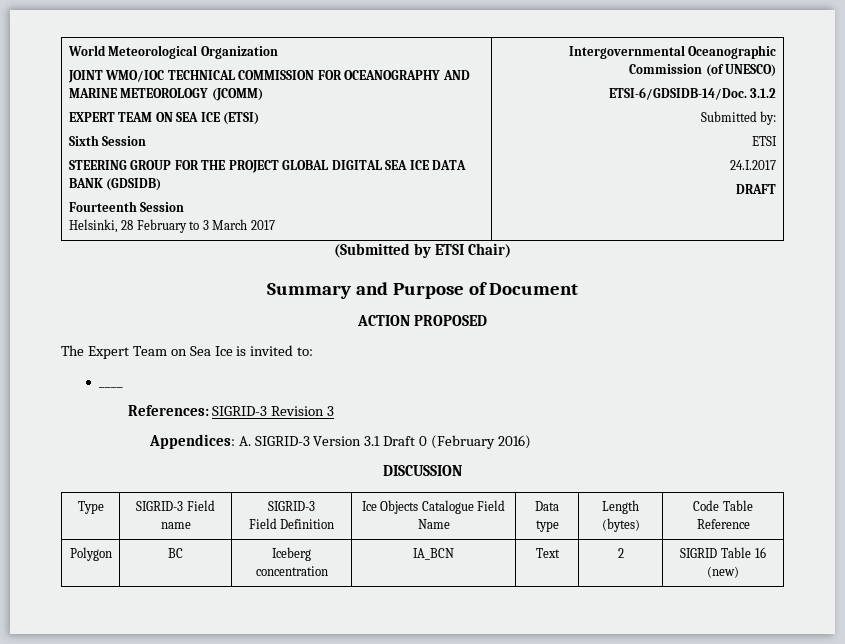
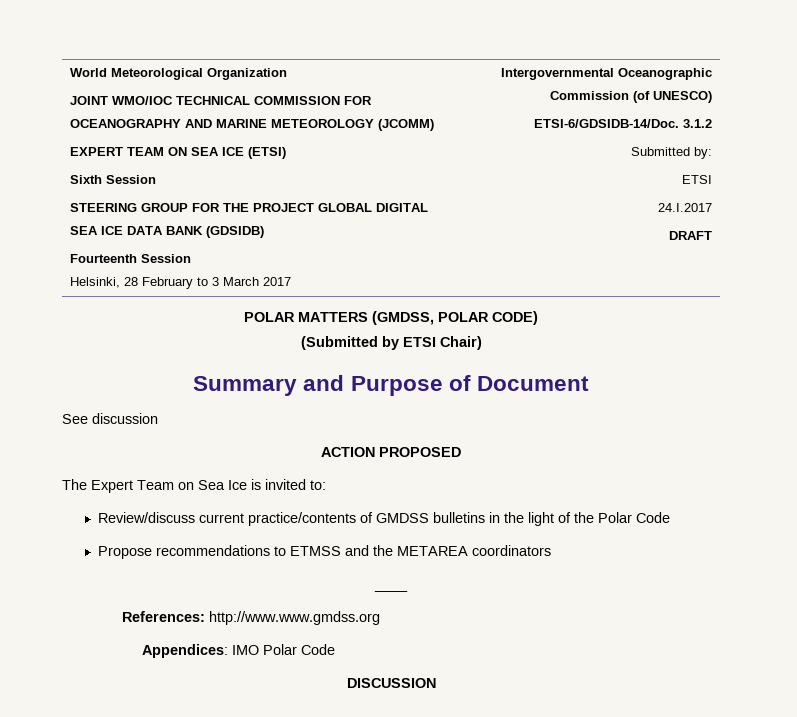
+ POLAR MATTERS (GMDSS, POLAR CODE)
+ See discussion
+ Review/discuss current practice/contents of GMDSS bulletins in the light of the Polar Code
+ Propose recommendations to ETMSS and the METAREA coordinators
  ____
- References: SIGRID-3 Revision 3
- Appendices: A. SIGRID-3 Version 3.1 Draft 0 (February 2016)
+ References: http://www.www.gmdss.org
+ Appendices: IMO Polar Code
  DISCUSSION
- Type | SIGRID-3 Field name | SIGRID-3
- Field Definition | Ice Objects Catalogue Field Name | Data type | Length (bytes) | Code Table Reference
- Polygon | BC | Iceberg concentration | IA_BCN | Text | 2 | SIGRID Table 16 (new)

